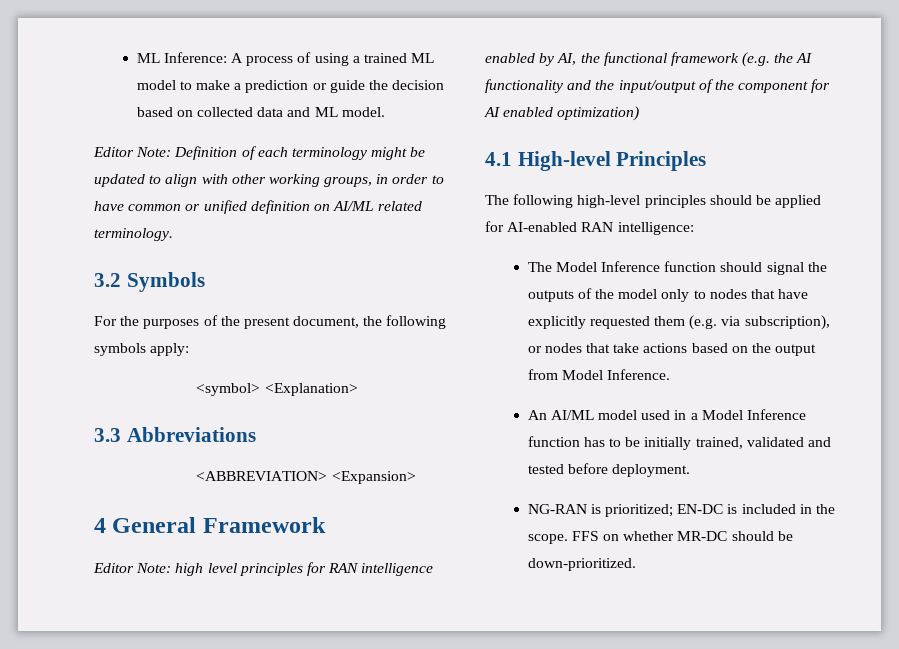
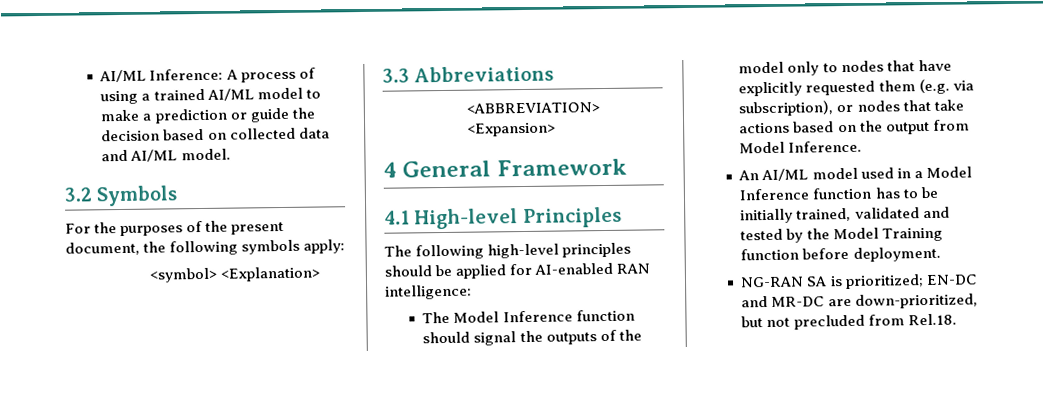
- ML Inference: A process of using a trained ML model to make a prediction or guide the decision based on collected data and ML model.
+ AI/ML Inference: A process of using a trained AI/ML model to make a prediction or guide the decision based on collected data and AI/ML model.
- Editor Note: Definition of each terminology might be updated to align with other working groups, in order to have common or unified definition on AI/ML related terminology.
- Editor Note: high level principles for RAN intelligence enabled by AI, the functional framework (e.g. the AI functionality and the input/output of the component for AI enabled optimization)
- An AI/ML model used in a Model Inference function has to be initially trained, validated and tested before deployment.
+ An AI/ML model used in a Model Inference function has to be initially trained, validated and tested by the Model Training function before deployment.
- NG-RAN is prioritized; EN-DC is included in the scope. FFS on whether MR-DC should be down-prioritized.
+ NG-RAN SA is prioritized; EN-DC and MR-DC are down-prioritized, but not precluded from Rel.18.

